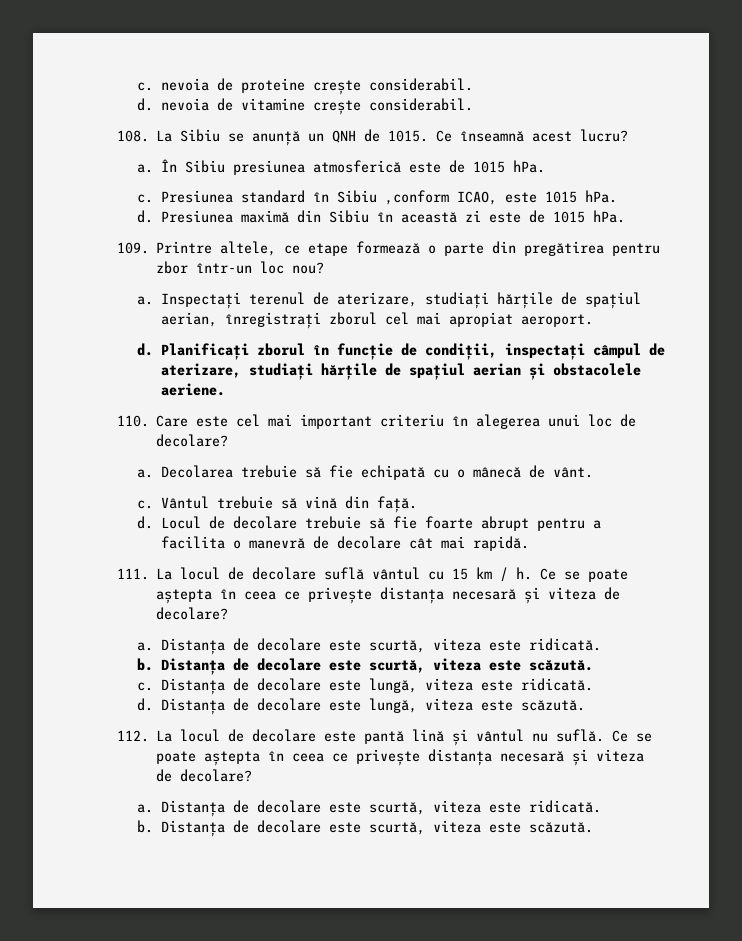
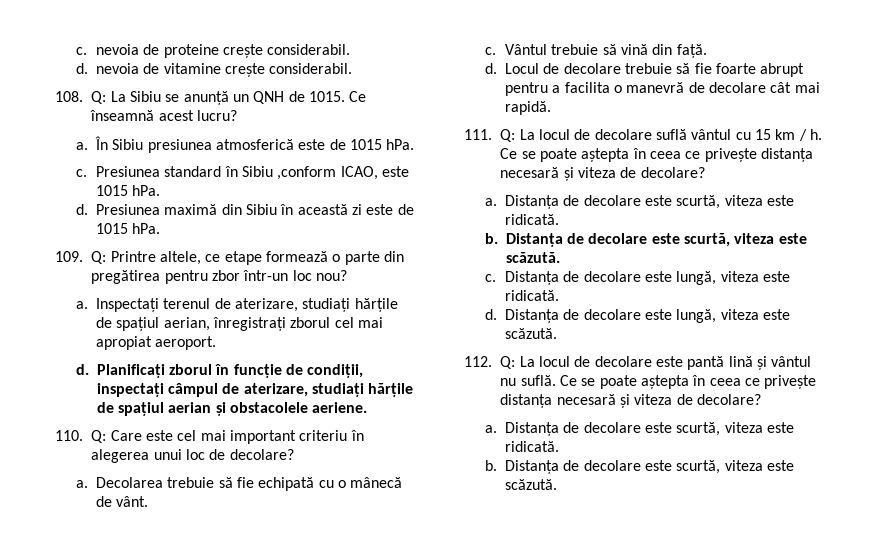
- 108. La Sibiu se anunță un QNH de 1015.
+ 108. Q: La Sibiu se anunță un QNH de 1015.
- 109. Printre altele, ce etape formează o parte din pregătirea pentru zbor într-un loc nou?
+ 109. Q: Printre altele, ce etape formează o parte din pregătirea pentru zbor într-un loc nou?
- 110. Care este cel mai important criteriu în alegerea unui loc de decolare?
+ 110. Q: Care este cel mai important criteriu în alegerea unui loc de decolare?
- 111. La locul de decolare suflă vântul cu 15 km / h.
+ 111. Q: La locul de decolare suflă vântul cu 15 km / h.
- 112. La locul de decolare este pantă lină și vântul nu suflă.
+ 112. Q: La locul de decolare este pantă lină și vântul nu suflă.

